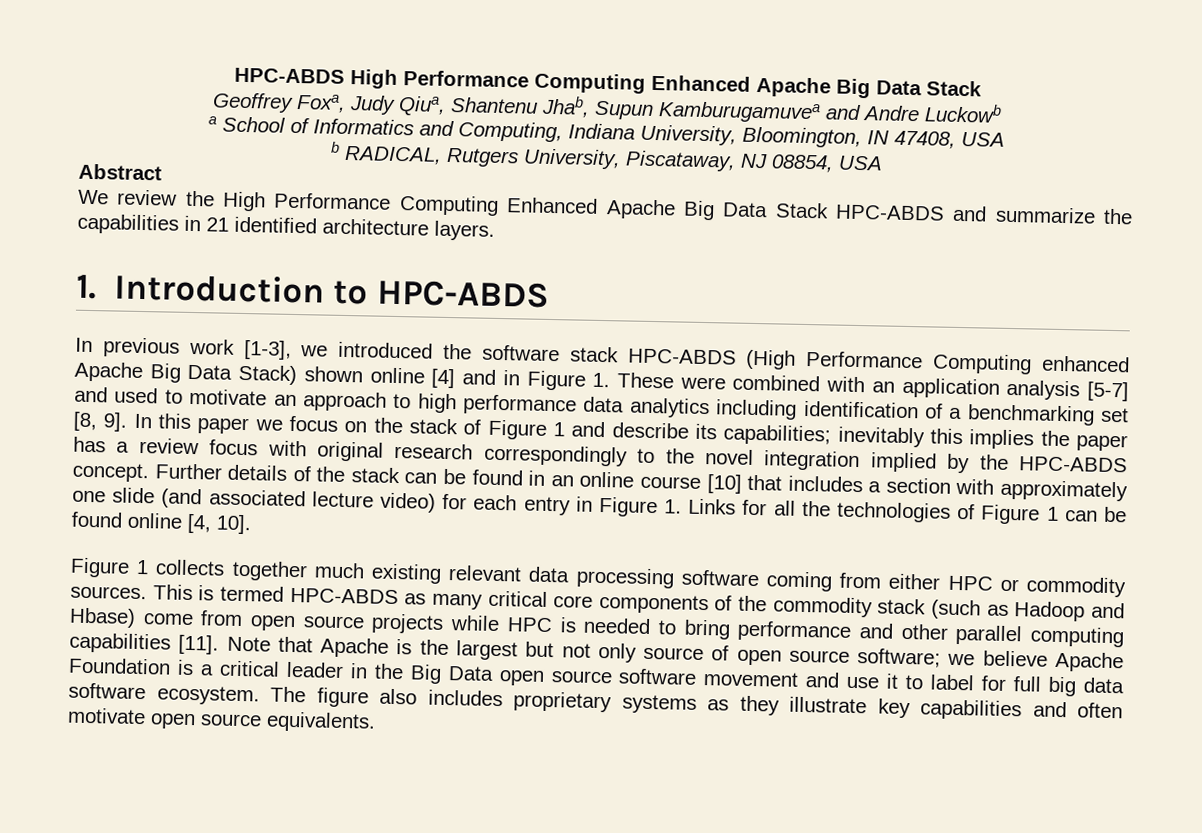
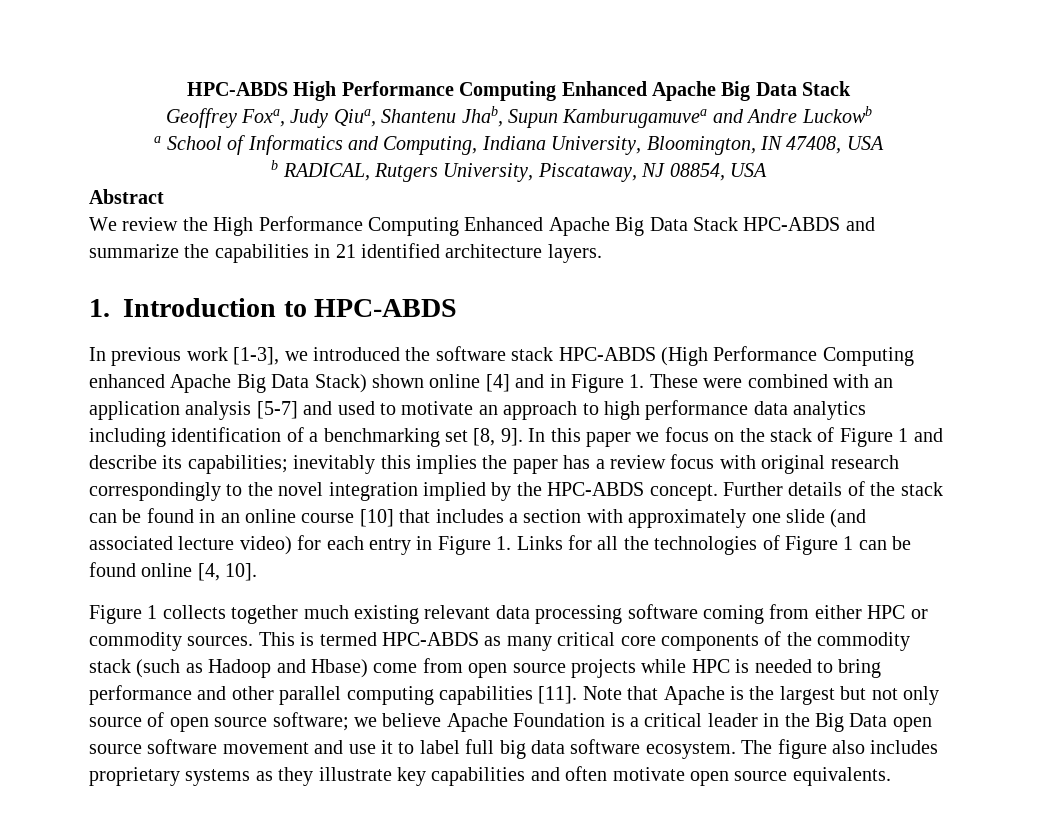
- Note that Apache is the largest but not only source of open source software; we believe Apache Foundation is a critical leader in the Big Data open source software movement and use it to label for full big data software ecosystem.
+ Note that Apache is the largest but not only source of open source software; we believe Apache Foundation is a critical leader in the Big Data open source software movement and use it to label full big data software ecosystem.

